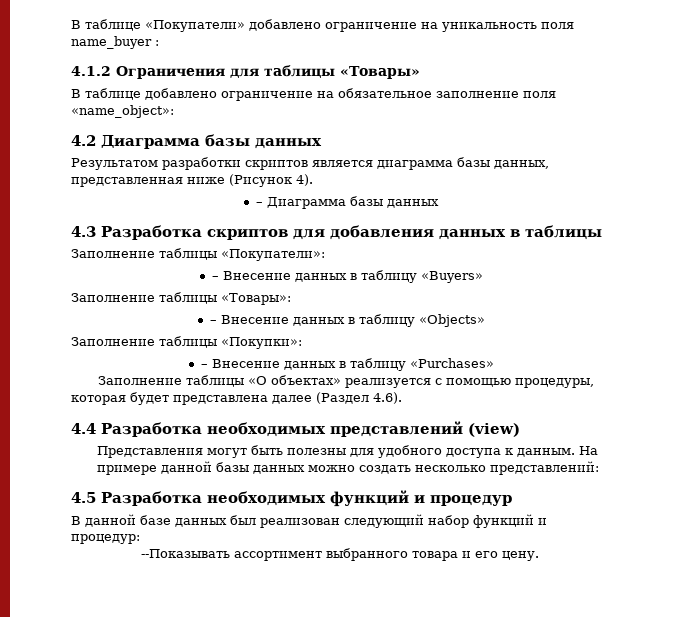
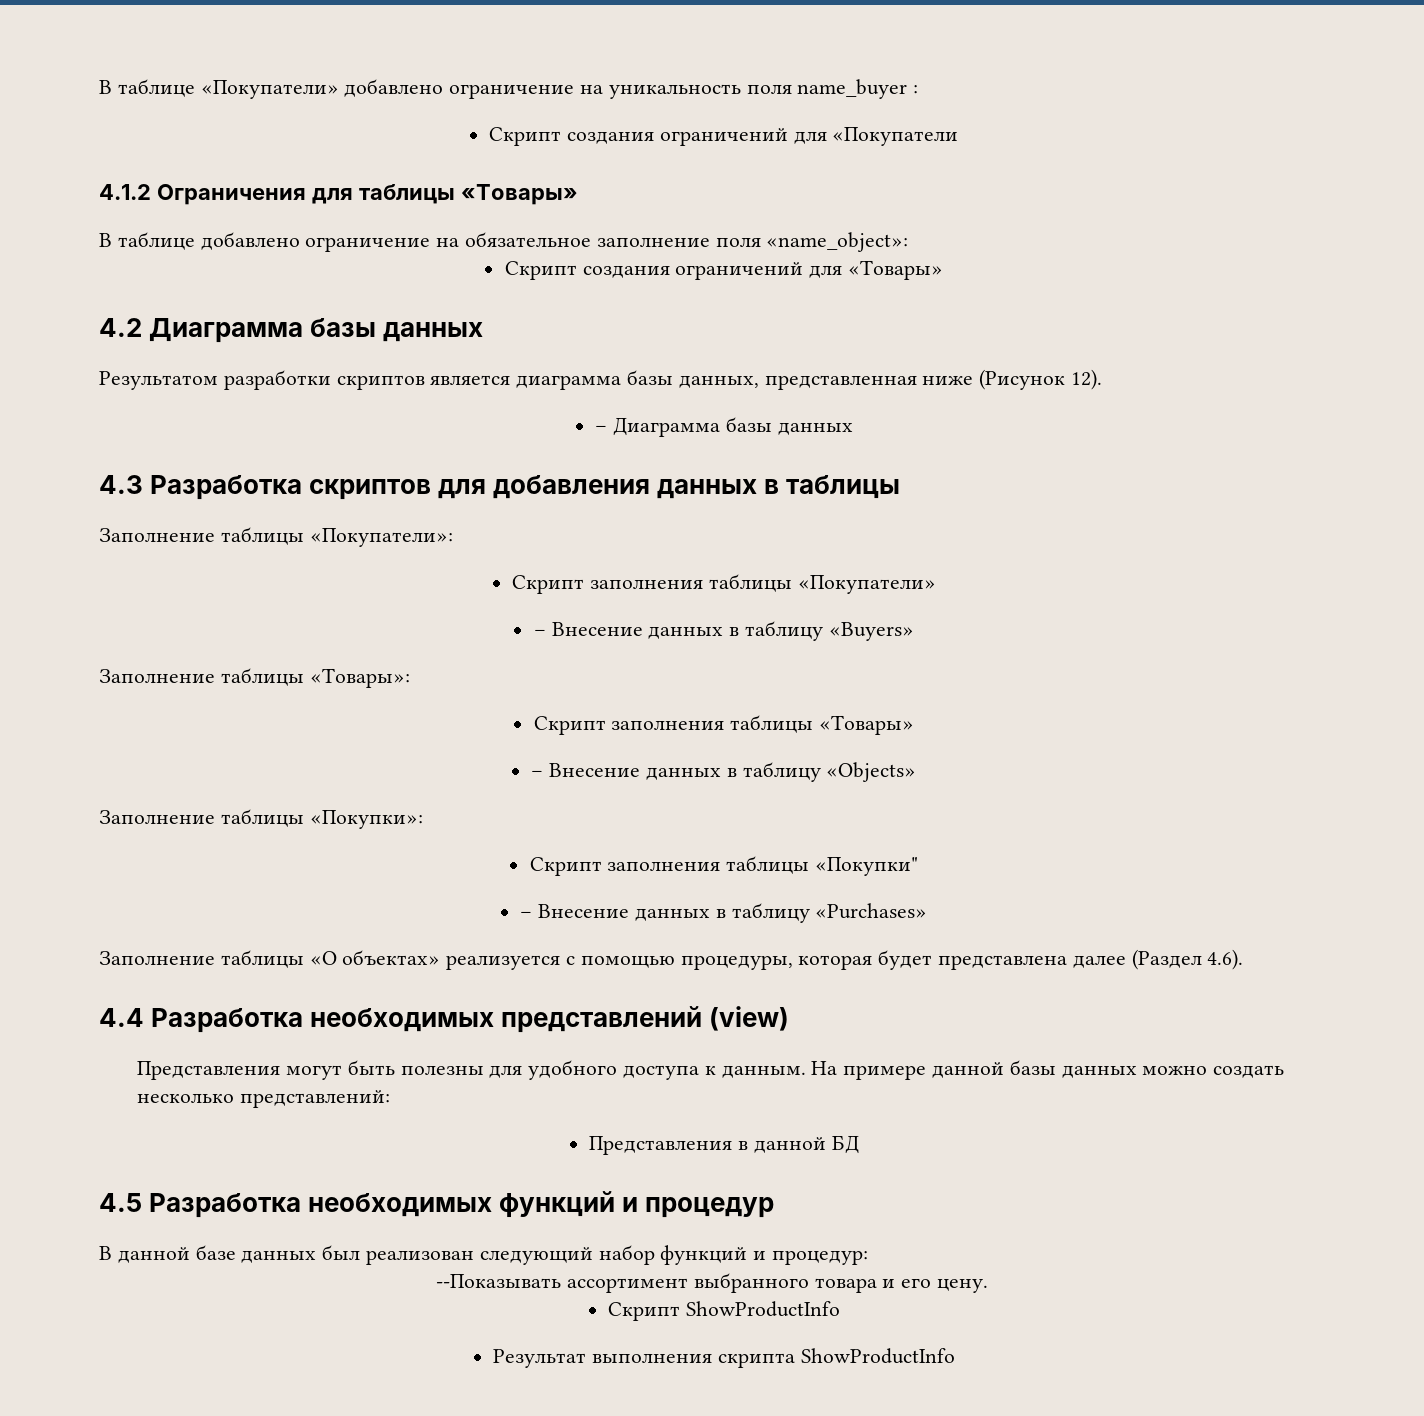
+ Скрипт создания ограничений для «Покупатели
+ Скрипт создания ограничений для «Товары»
- Результатом разработки скриптов является диаграмма базы данных, представленная ниже (Рисунок 4).
+ Результатом разработки скриптов является диаграмма базы данных, представленная ниже (Рисунок 12).
+ Скрипт заполнения таблицы «Покупатели»
+ Скрипт заполнения таблицы «Товары»
+ Скрипт заполнения таблицы «Покупки"
+ Представления в данной БД
+ Скрипт ShowProductInfo
+ Результат выполнения скрипта ShowProductInfo

